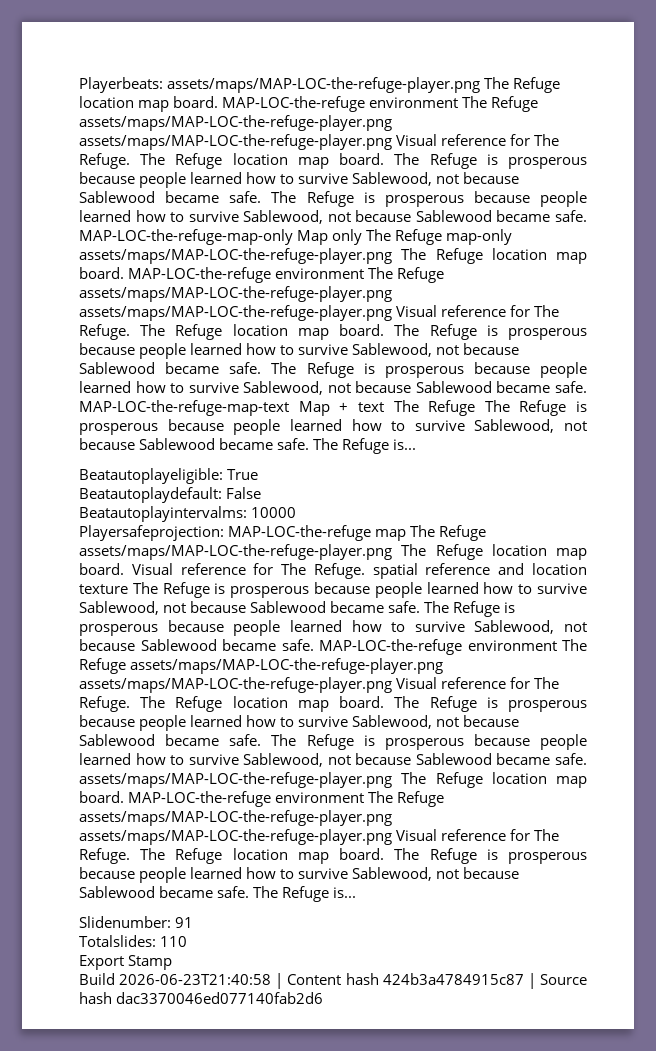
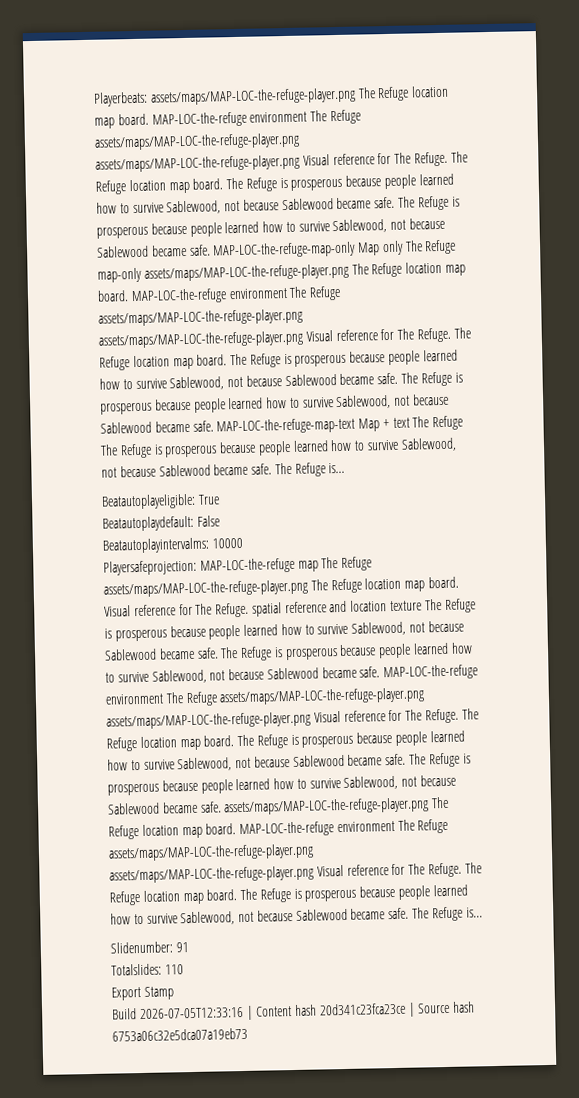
- Build 2026-06-23T21:40:58 | Content hash 424b3a4784915c87 | Source hash dac3370046ed077140fab2d6
+ Build 2026-07-05T12:33:16 | Content hash 20d341c23fca23ce | Source hash 6753a06c32e5dca07a19eb73

